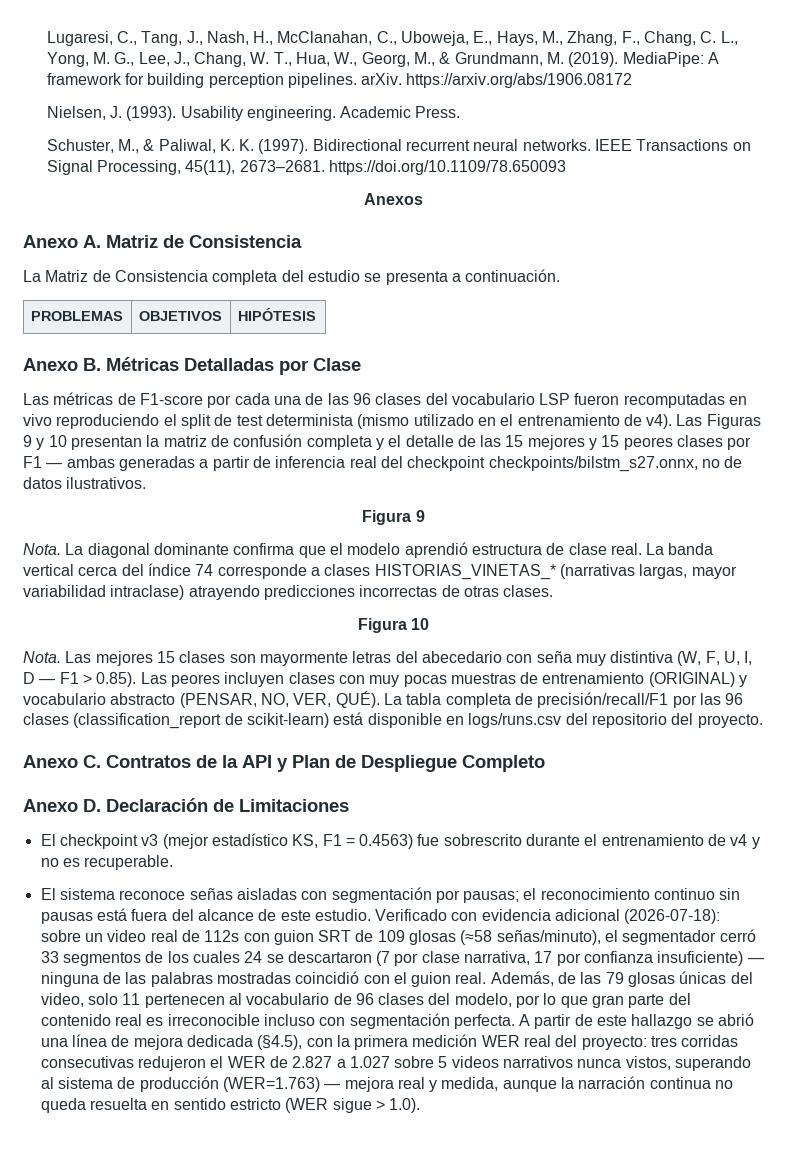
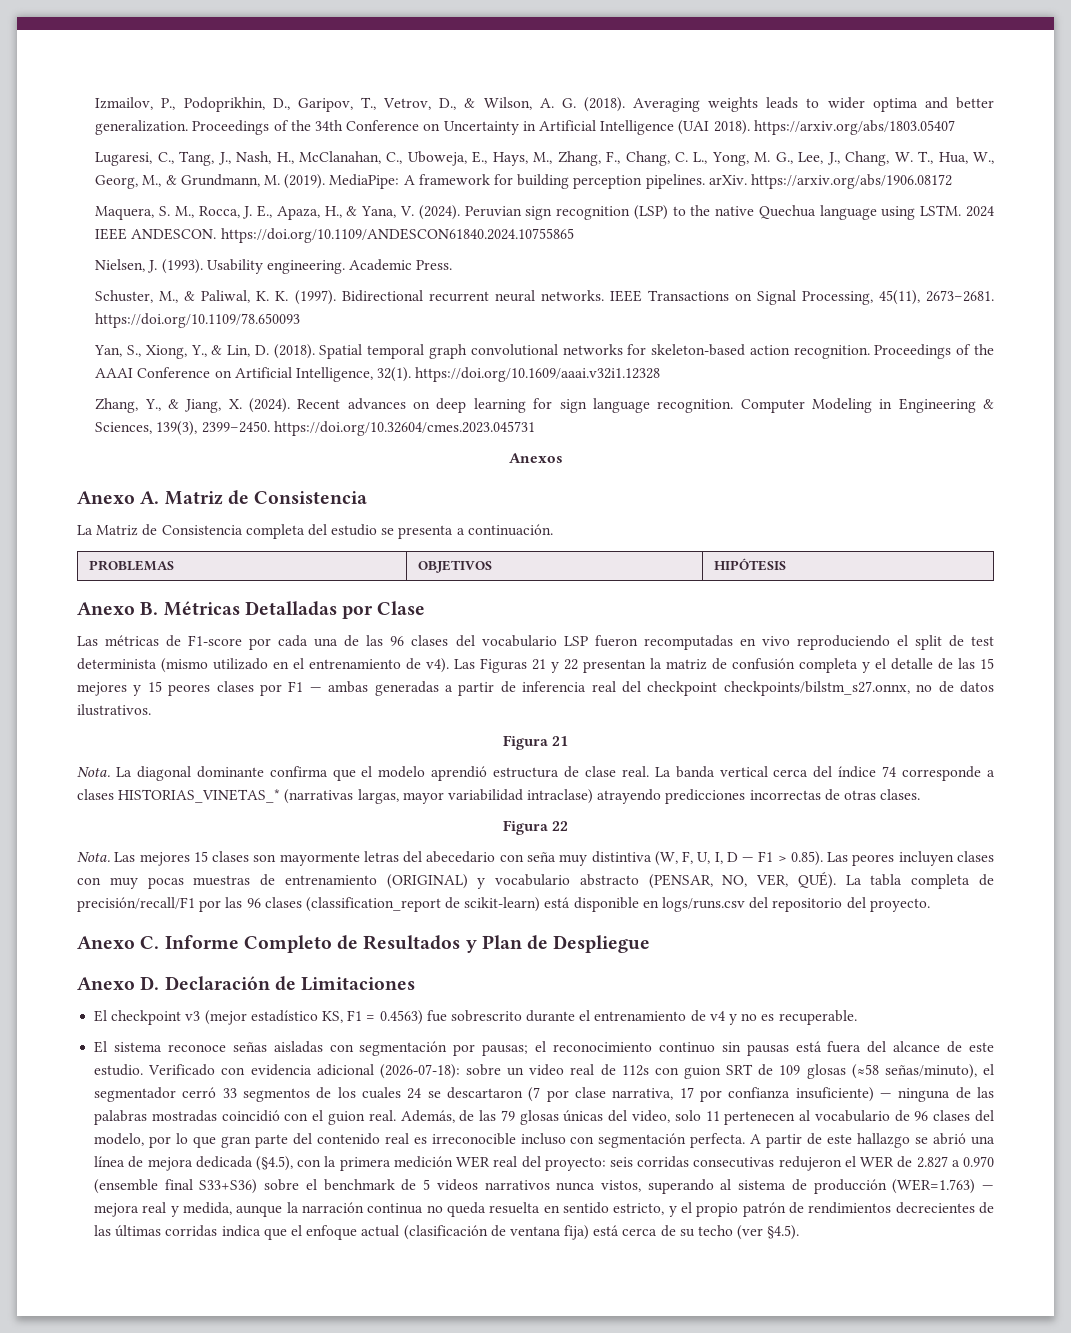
+ Izmailov, P., Podoprikhin, D., Garipov, T., Vetrov, D., & Wilson, A. G. (2018). Averaging weights leads to wider optima and better generalization. Proceedings of the 34th Conference on Uncertainty in Artificial Intelligence (UAI 2018). https://arxiv.org/abs/1803.05407
+ Maquera, S. M., Rocca, J. E., Apaza, H., & Yana, V. (2024). Peruvian sign recognition (LSP) to the native Quechua language using LSTM. 2024 IEEE ANDESCON. https://doi.org/10.1109/ANDESCON61840.2024.10755865
+ Yan, S., Xiong, Y., & Lin, D. (2018). Spatial temporal graph convolutional networks for skeleton-based action recognition. Proceedings of the AAAI Conference on Artificial Intelligence, 32(1). https://doi.org/10.1609/aaai.v32i1.12328
+ Zhang, Y., & Jiang, X. (2024). Recent advances on deep learning for sign language recognition. Computer Modeling in Engineering & Sciences, 139(3), 2399–2450. https://doi.org/10.32604/cmes.2023.045731
- Las Figuras 9 y 10 presentan la matriz de confusión completa y el detalle de las 15 mejores y 15 peores clases por F1 — ambas generadas a partir de inferencia real del checkpoint checkpoints/bilstm_s27.onnx, no de datos ilustrativos.
+ Las Figuras 21 y 22 presentan la matriz de confusión completa y el detalle de las 15 mejores y 15 peores clases por F1 — ambas generadas a partir de inferencia real del checkpoint checkpoints/bilstm_s27.onnx, no de datos ilustrativos.
- Figura 9
+ Figura 21
- Figura 10
+ Figura 22
- Anexo C. Contratos de la API y Plan de Despliegue Completo
+ Anexo C. Informe Completo de Resultados y Plan de Despliegue
- A partir de este hallazgo se abrió una línea de mejora dedicada (§4.5), con la primera medición WER real del proyecto: tres corridas consecutivas redujeron el WER de 2.827 a 1.027 sobre 5 videos narrativos nunca vistos, superando al sistema de producción (WER=1.763) — mejora real y medida, aunque la narración continua no queda resuelta en sentido estricto (WER sigue > 1.0).
+ A partir de este hallazgo se abrió una línea de mejora dedicada (§4.5), con la primera medición WER real del proyecto: seis corridas consecutivas redujeron el WER de 2.827 a 0.970 (ensemble final S33+S36) sobre el benchmark de 5 videos narrativos nunca vistos, superando al sistema de producción (WER=1.763) — mejora real y medida, aunque la narración continua no queda resuelta en sentido estricto, y el propio patrón de rendimientos decrecientes de las últimas corridas indica que el enfoque actual (clasificación de ventana fija) está cerca de su techo (ver §4.5).

